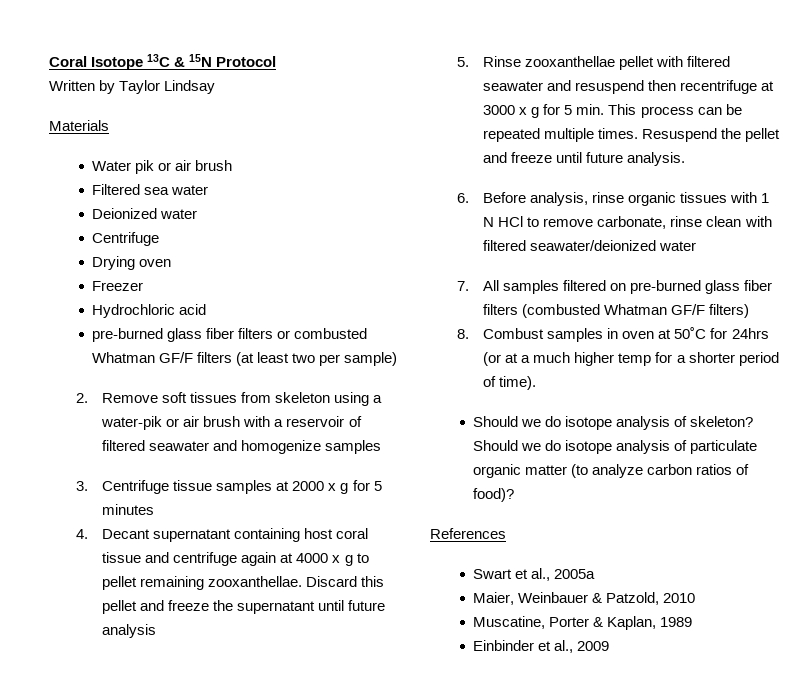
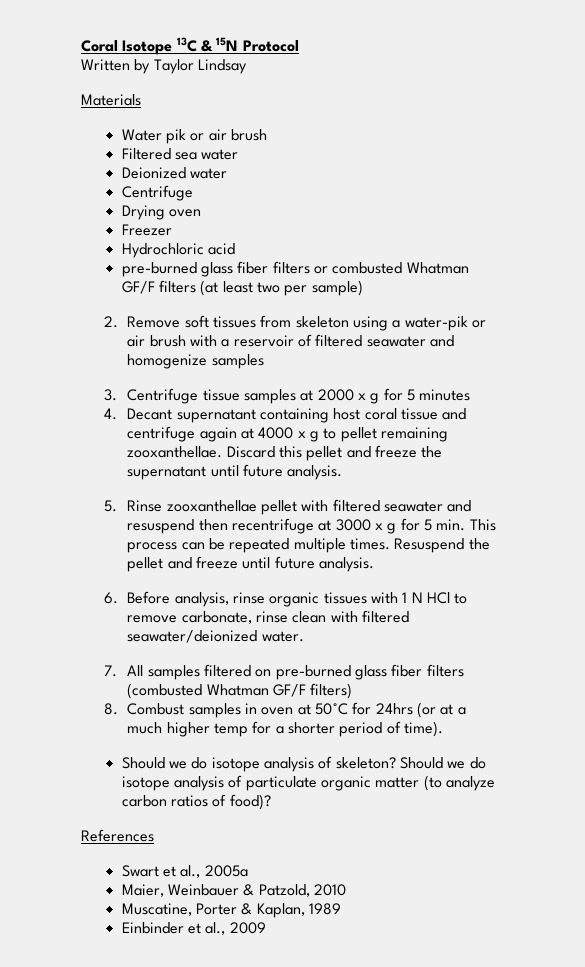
- Discard this pellet and freeze the supernatant until future analysis
+ Discard this pellet and freeze the supernatant until future analysis.
- 6. Before analysis, rinse organic tissues with 1 N HCl to remove carbonate, rinse clean with filtered seawater/deionized water
+ 6. Before analysis, rinse organic tissues with 1 N HCl to remove carbonate, rinse clean with filtered seawater/deionized water.

